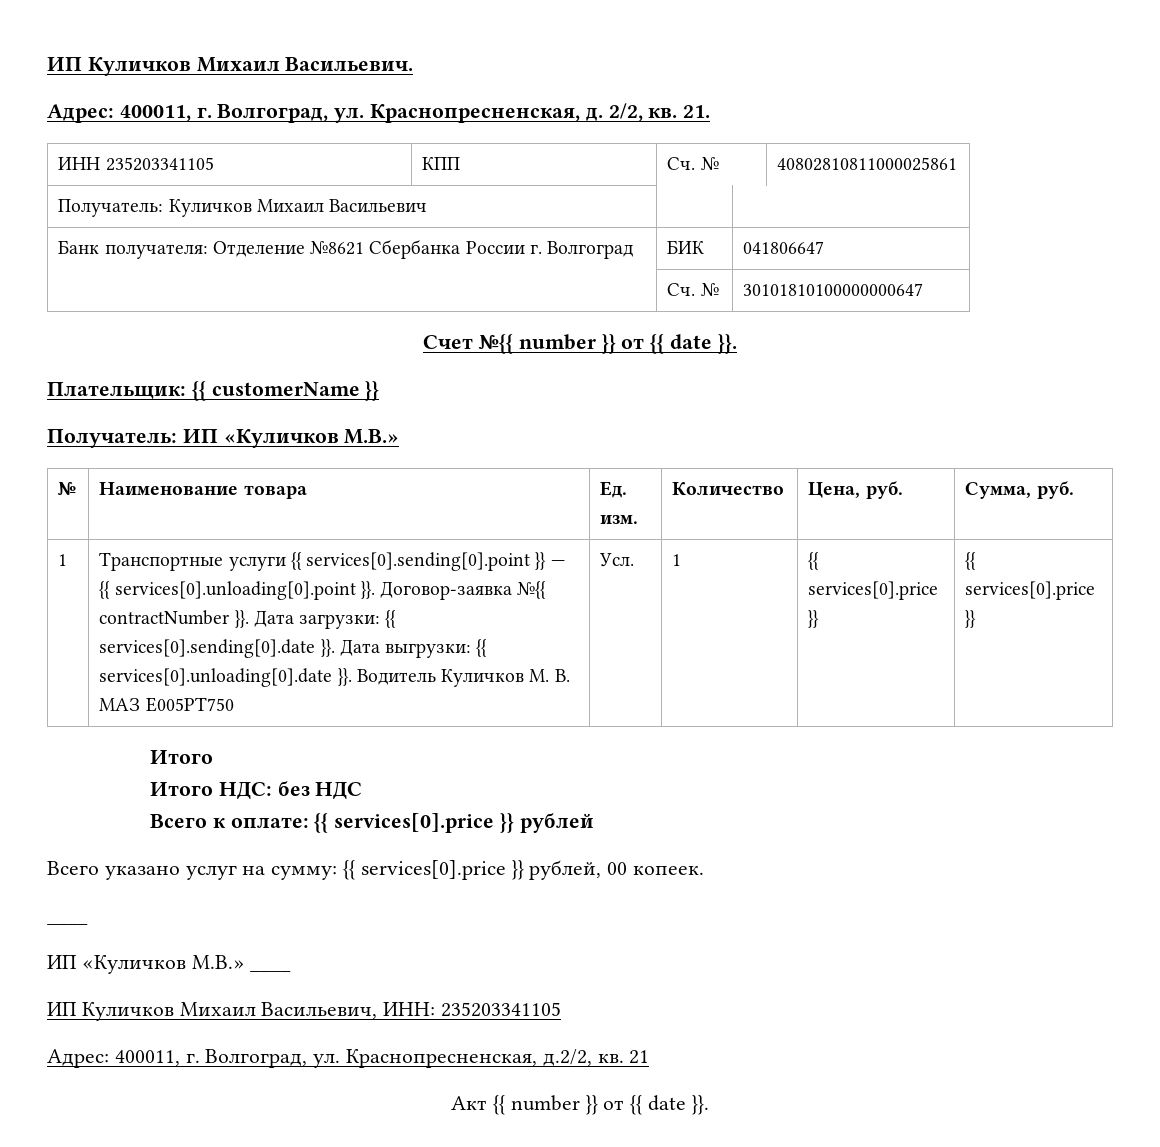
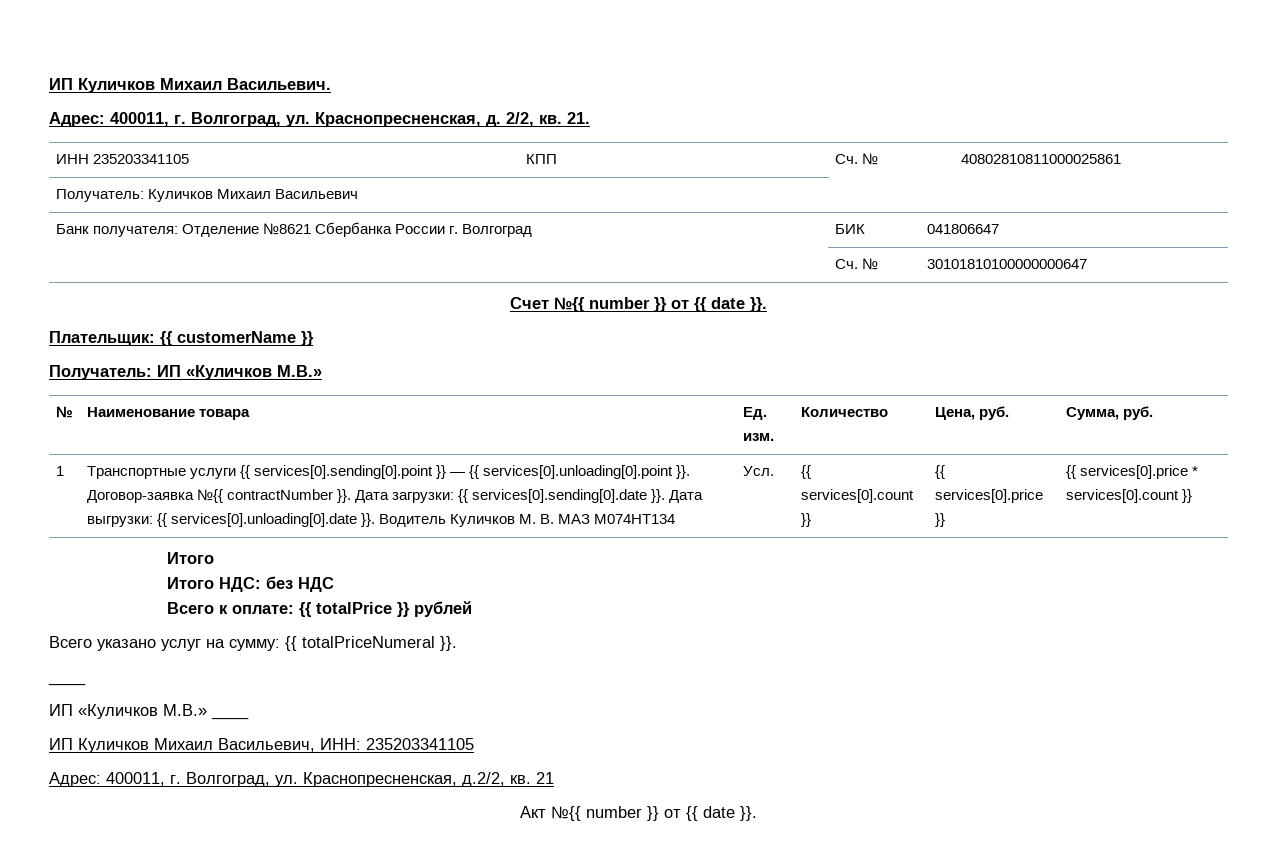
- Водитель Куличков М. В. МАЗ Е005РТ750
+ Водитель Куличков М. В. МАЗ М074НТ134
- Усл. | 1
+ Усл. | {{ services[0].count }}
- {{ services[0].price }} | {{ services[0].price }}
+ {{ services[0].price }} | {{ services[0].price * services[0].count }}
- Bсего к оплате: {{ services[0].price }} рублей
+ Bсего к оплате: {{ totalPrice }} рублей
- Всего указано услуг на сумму: {{ services[0].price }} рублей, 00 копеек.
+ Всего указано услуг на сумму: {{ totalPriceNumeral }}.
- Акт {{ number }} от {{ date }}.
+ Акт №{{ number }} от {{ date }}.

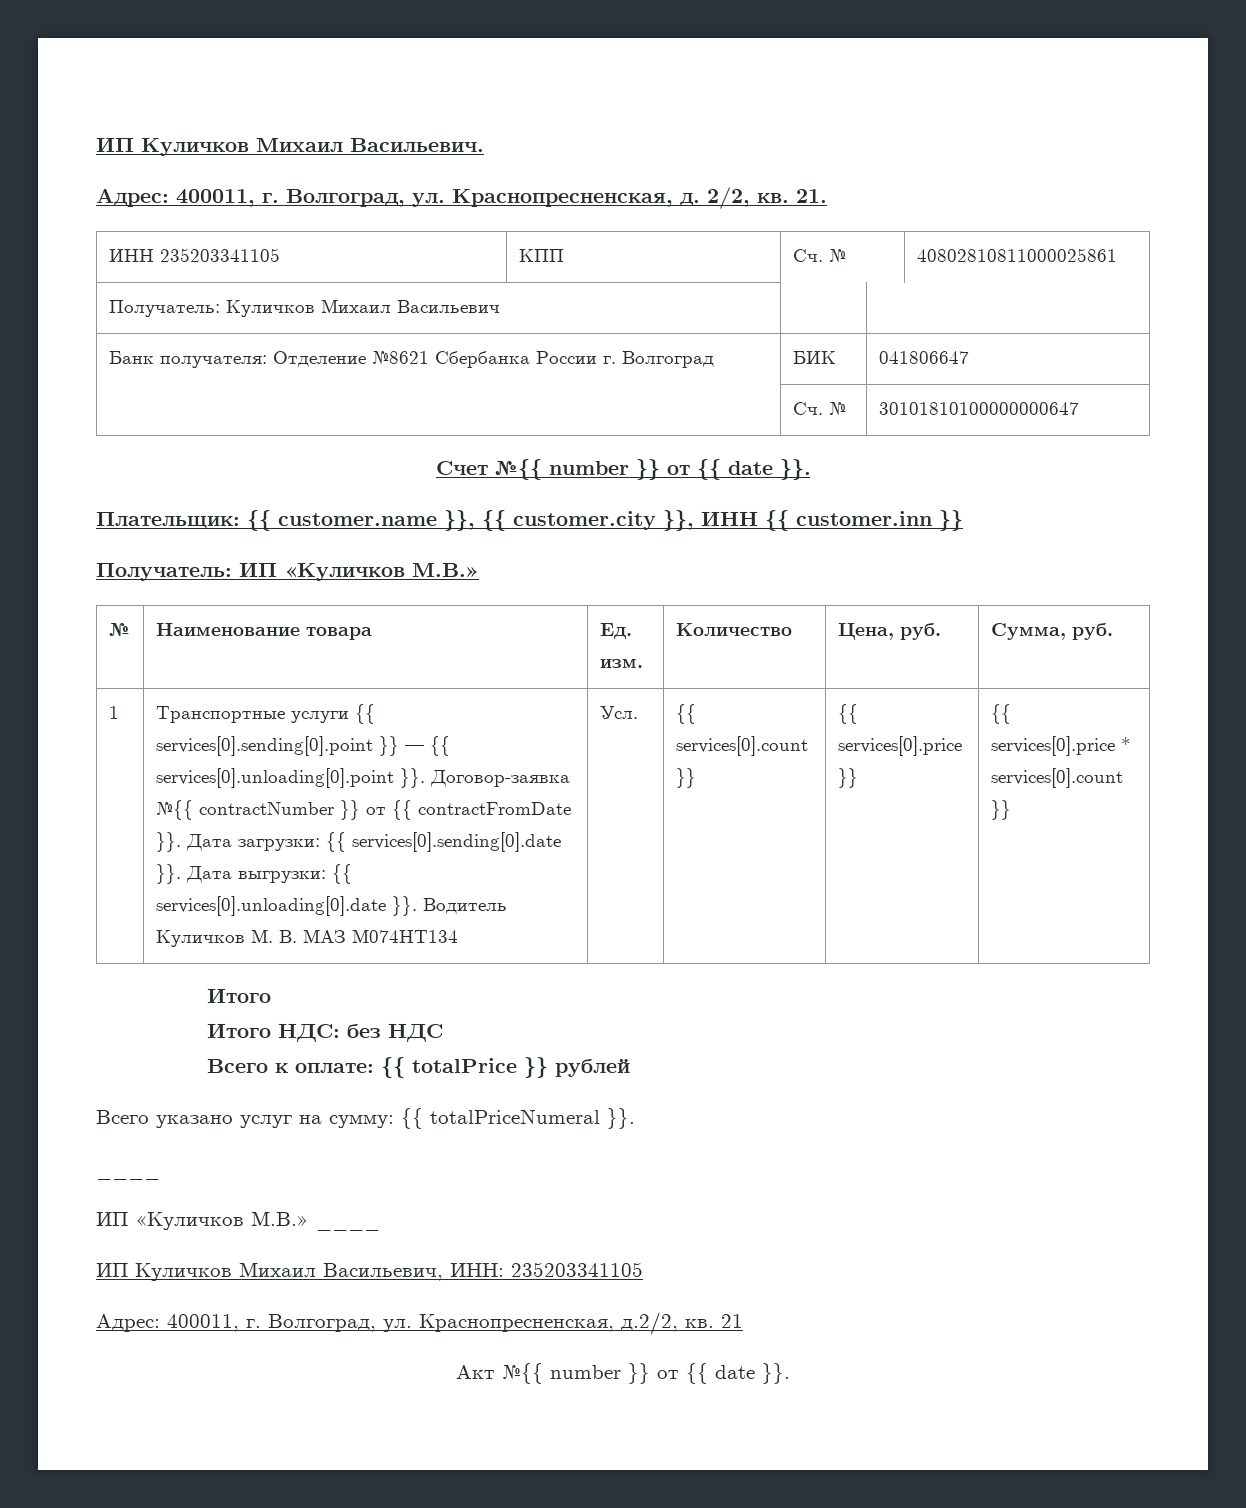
- Плательщик: {{ customerName }}
+ Плательщик: {{ customer.name }}, {{ customer.city }}, ИНН {{ customer.inn }}
- Договор-заявка №{{ contractNumber }}.
+ Договор-заявка №{{ contractNumber }} от {{ contractFromDate }}.

